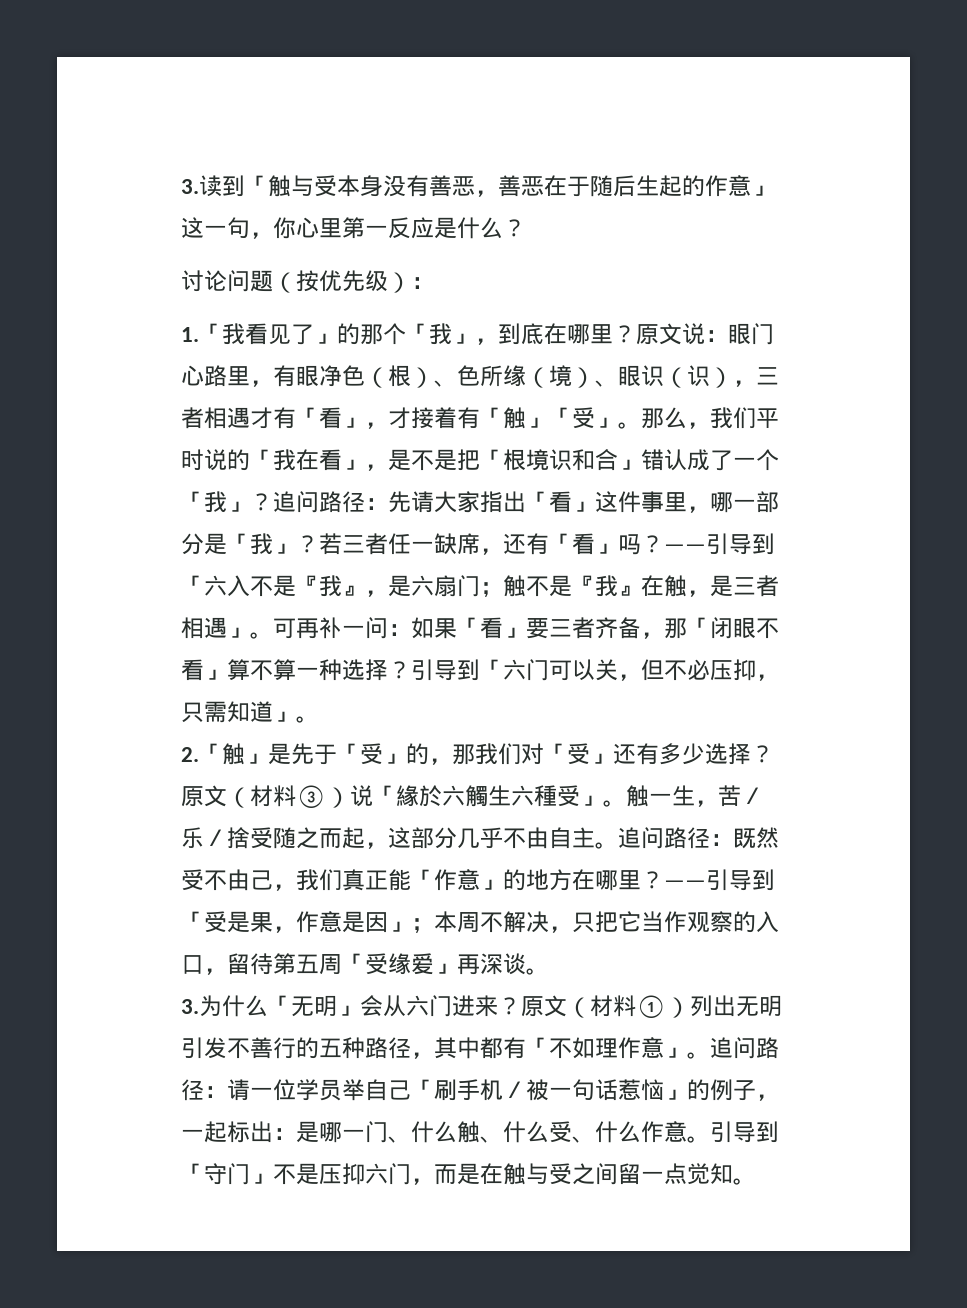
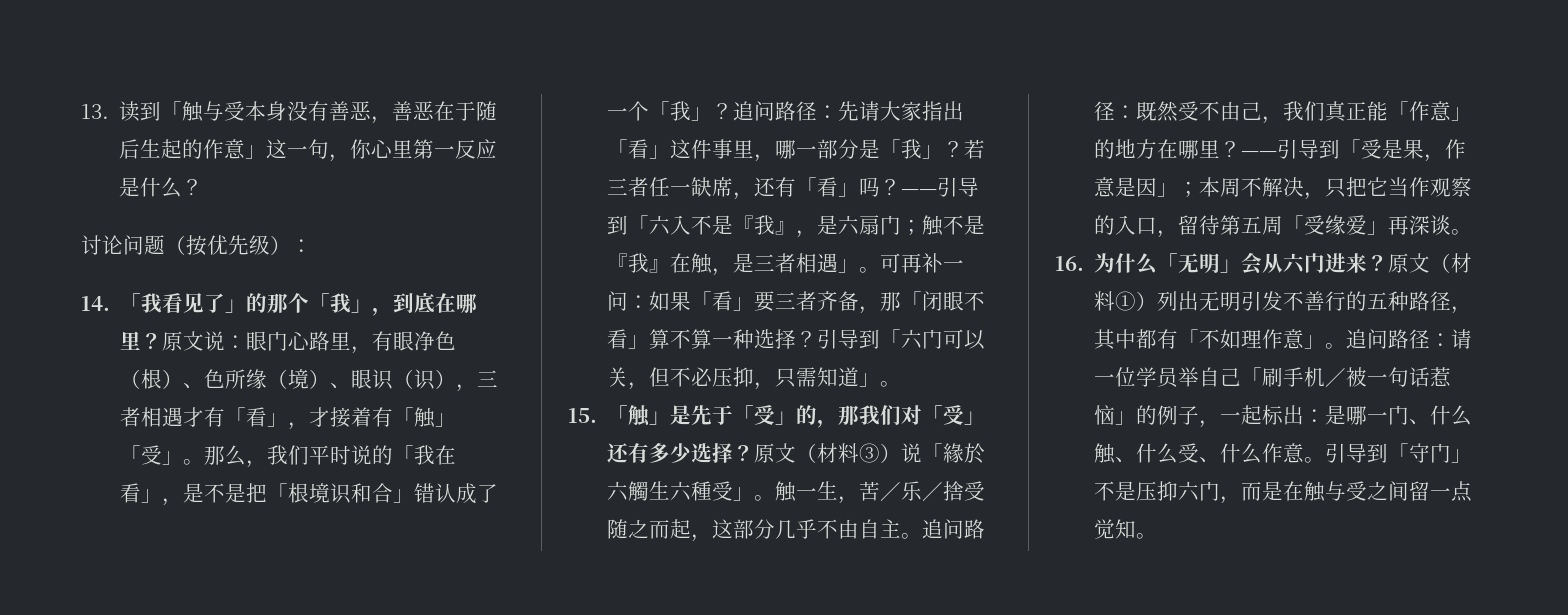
- 3.读到「触与受本身没有善恶，善恶在于随后生起的作意」这一句，你心里第一反应是什么？
+ 13.读到「触与受本身没有善恶，善恶在于随后生起的作意」这一句，你心里第一反应是什么？
- 1.「我看见了」的那个「我」，到底在哪里？
+ 14.「我看见了」的那个「我」，到底在哪里？
- 2.「触」是先于「受」的，那我们对「受」还有多少选择？
+ 15.「触」是先于「受」的，那我们对「受」还有多少选择？
- 3.为什么「无明」会从六门进来？
+ 16.为什么「无明」会从六门进来？

